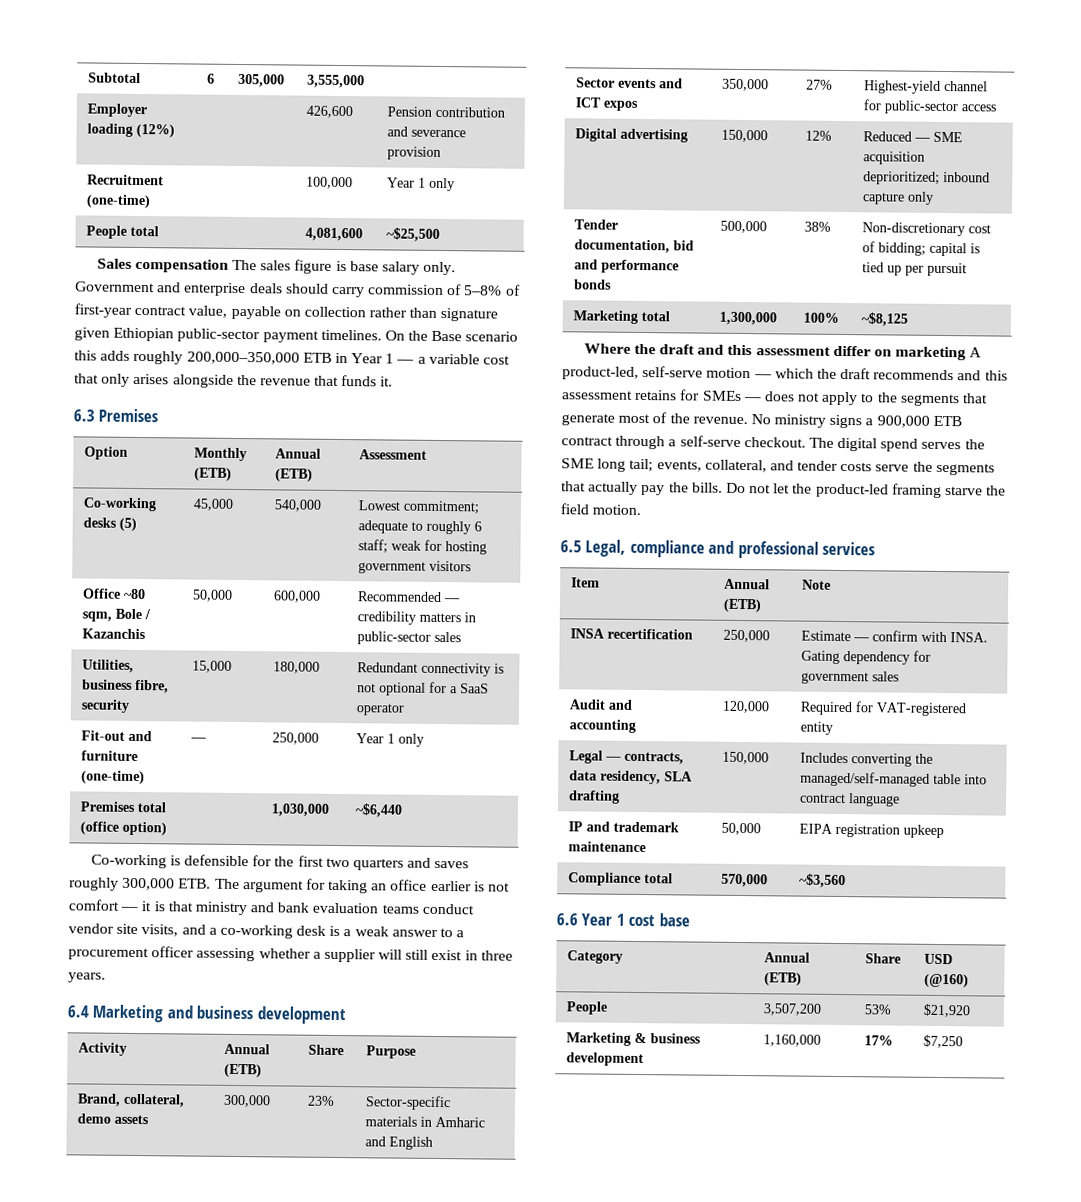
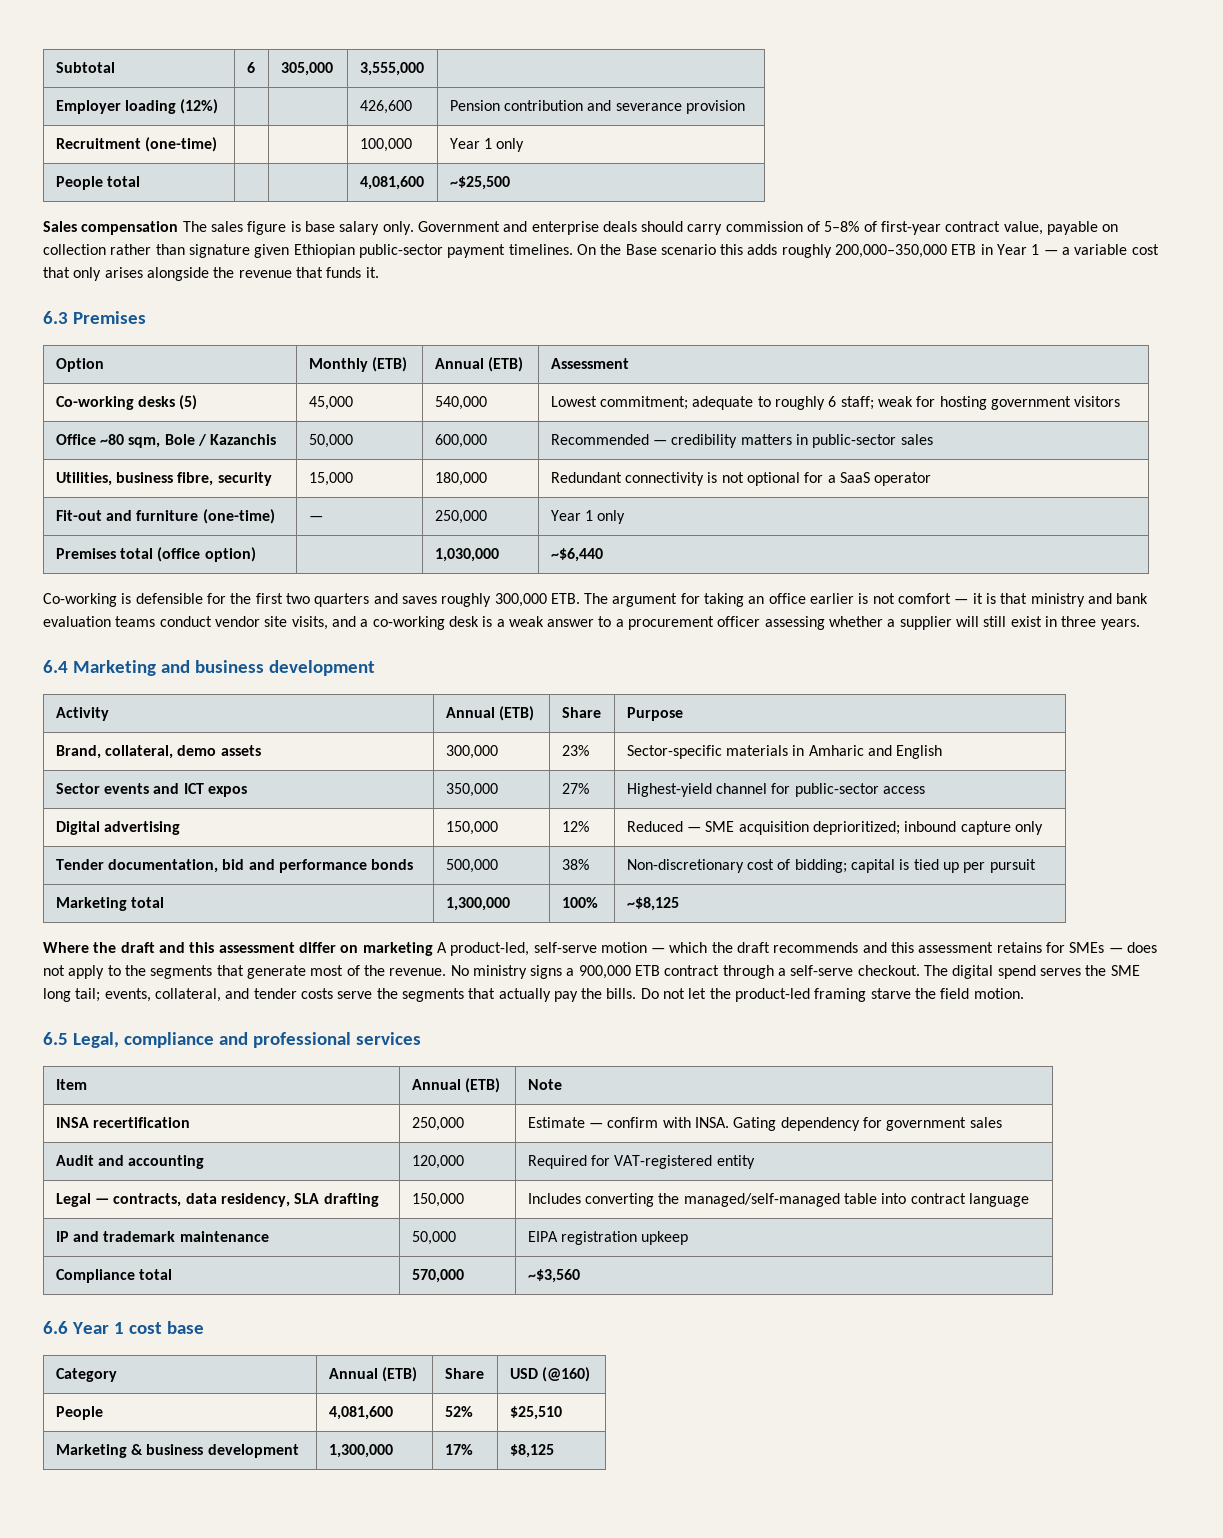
- People | 3,507,200 | 53% | $21,920
+ People | 4,081,600 | 52% | $25,510
- Marketing & business development | 1,160,000 | 17% | $7,250
+ Marketing & business development | 1,300,000 | 17% | $8,125

